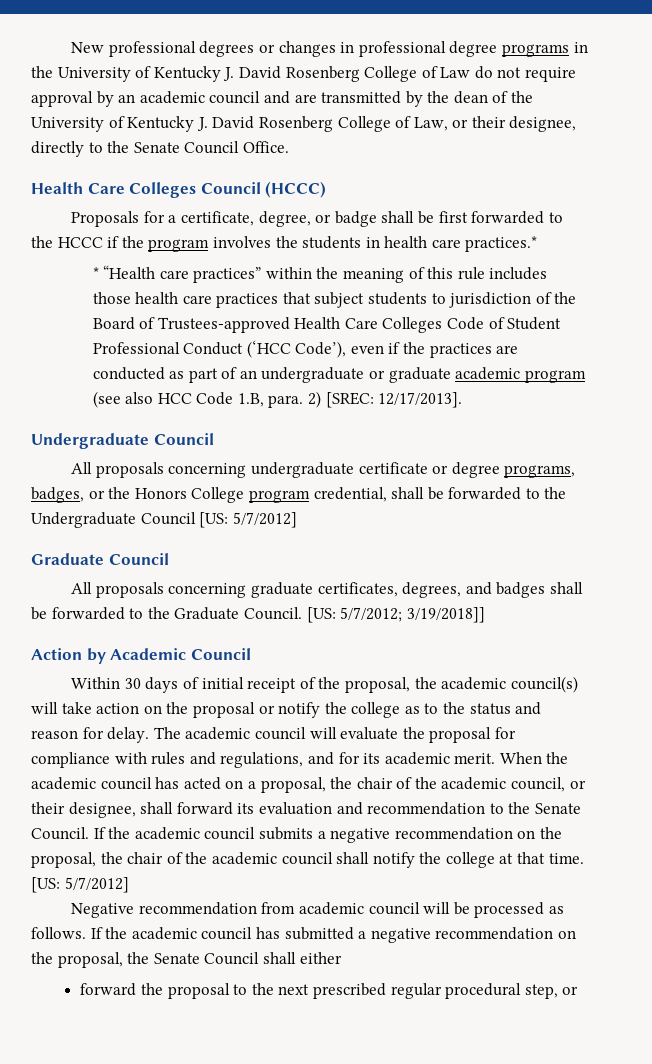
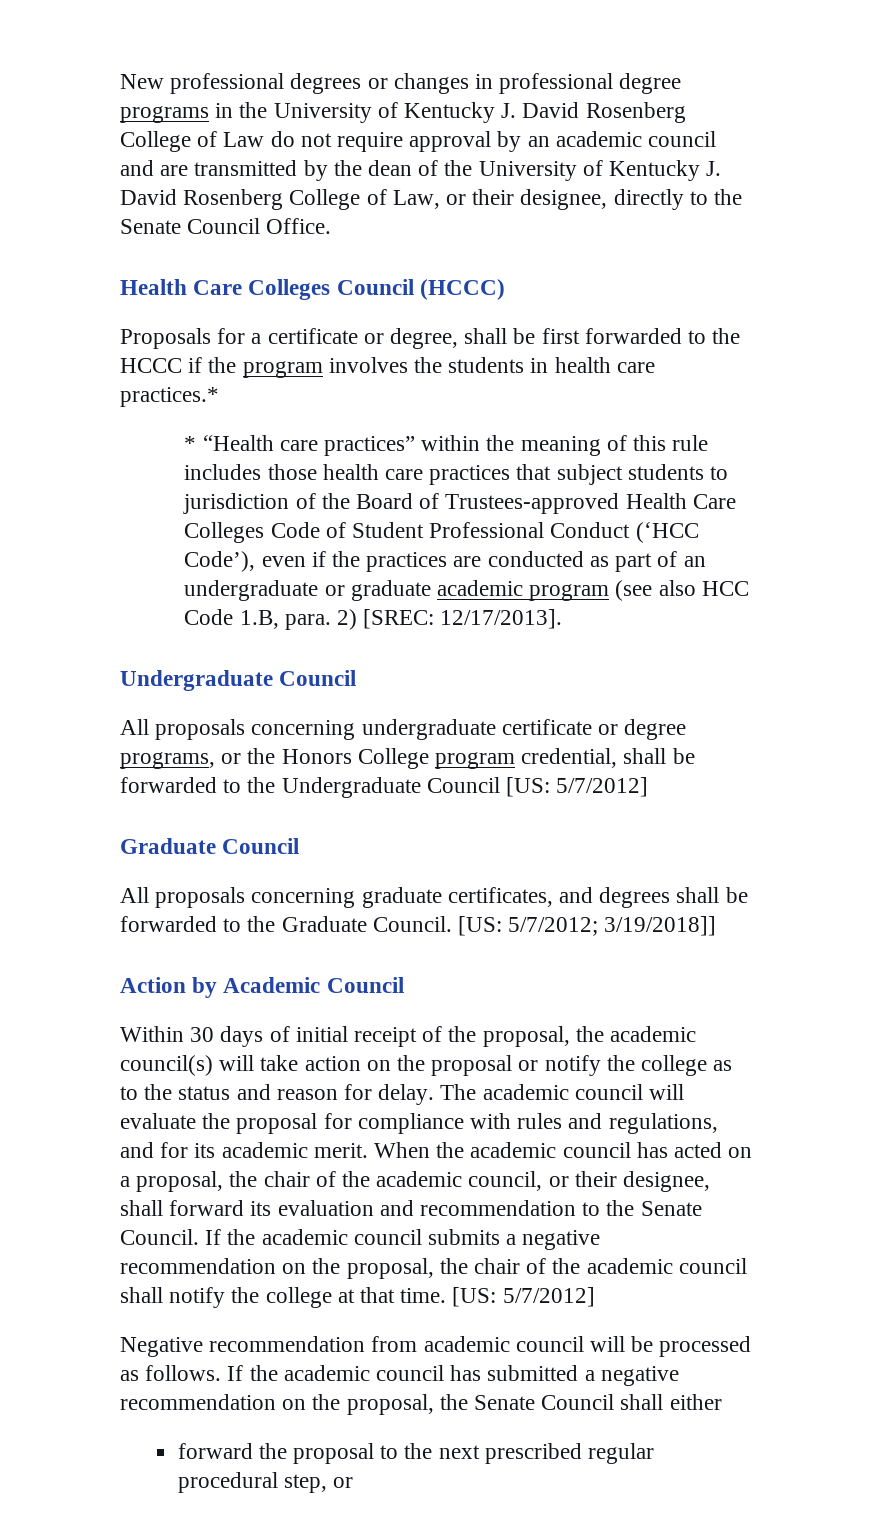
- Proposals for a certificate, degree, or badge shall be first forwarded to the HCCC if the program involves the students in health care practices.*
+ Proposals for a certificate or degree, shall be first forwarded to the HCCC if the program involves the students in health care practices.*
- All proposals concerning undergraduate certificate or degree programs, badges, or the Honors College program credential, shall be forwarded to the Undergraduate Council [US: 5/7/2012]
+ All proposals concerning undergraduate certificate or degree programs, or the Honors College program credential, shall be forwarded to the Undergraduate Council [US: 5/7/2012]
- All proposals concerning graduate certificates, degrees, and badges shall be forwarded to the Graduate Council.
+ All proposals concerning graduate certificates, and degrees shall be forwarded to the Graduate Council.

